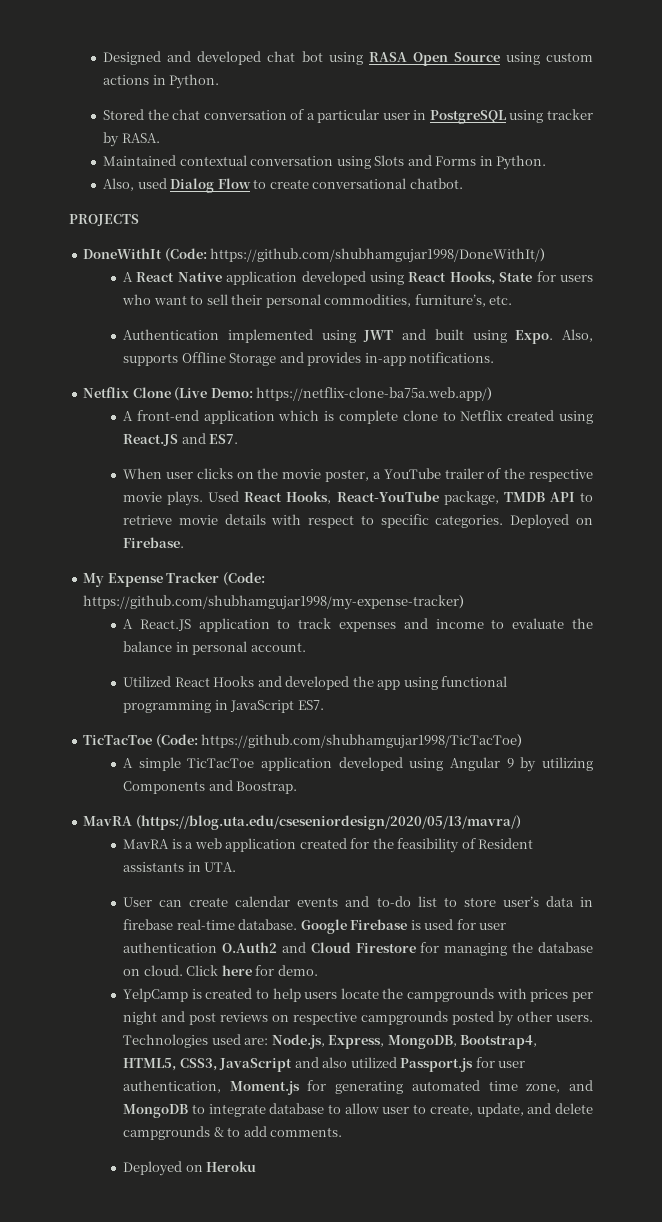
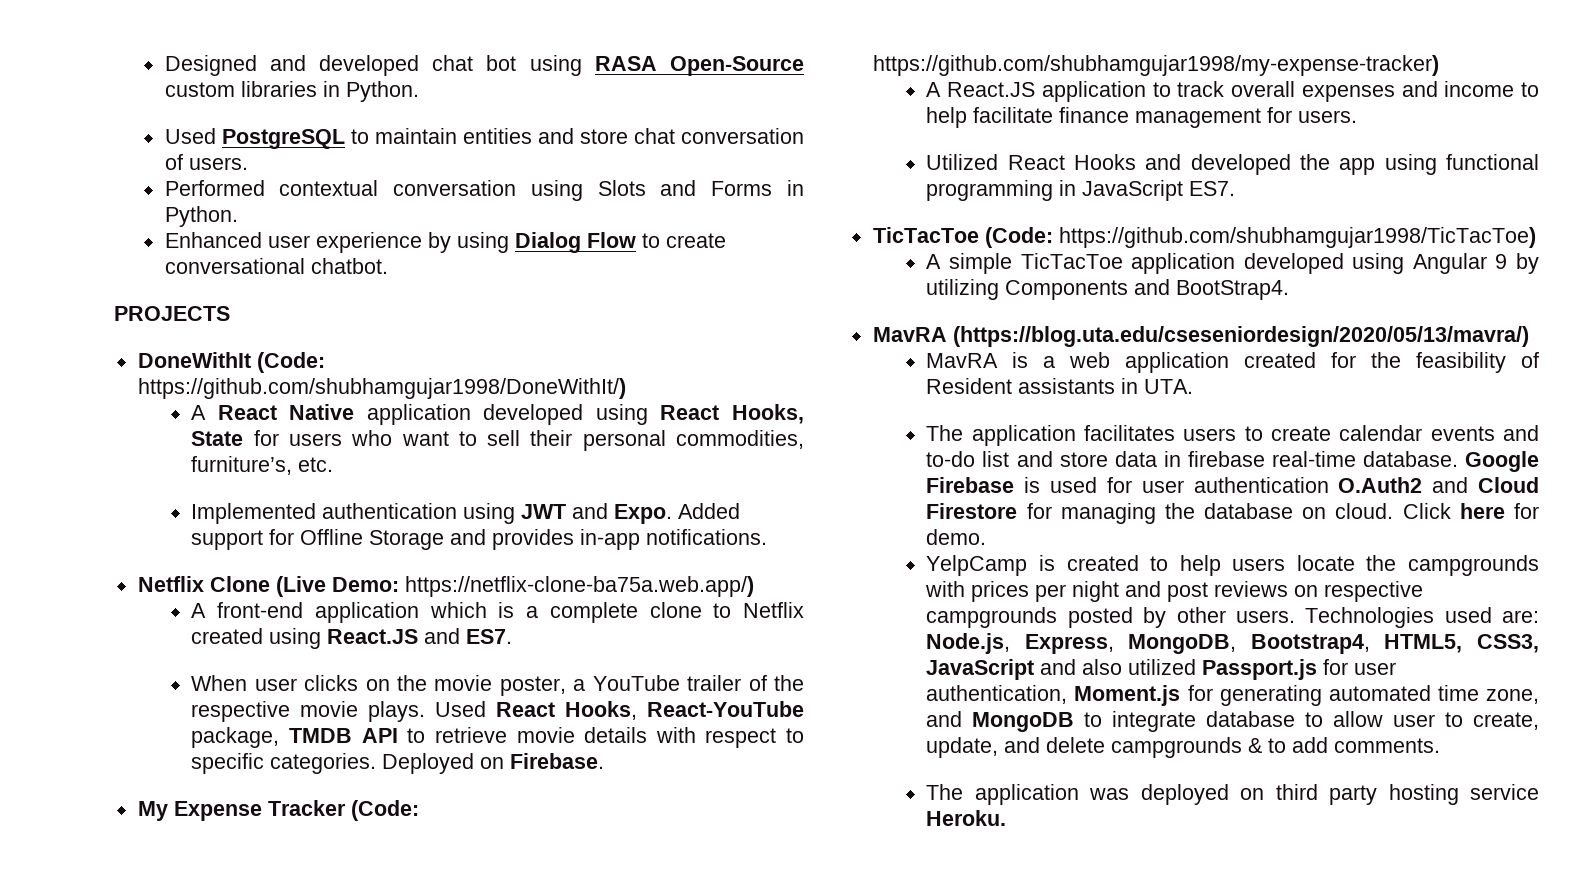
- Designed and developed chat bot using RASA Open Source using custom actions in Python.
- Stored the chat conversation of a particular user in PostgreSQL using tracker by RASA.
- Maintained contextual conversation using Slots and Forms in Python.
+ Designed and developed chat bot using RASA Open-Source custom libraries in Python.
+ Used PostgreSQL to maintain entities and store chat conversation of users.
+ Performed contextual conversation using Slots and Forms in Python.
- Also, used Dialog Flow to create conversational chatbot.
+ Enhanced user experience by using Dialog Flow to create conversational chatbot.
- Authentication implemented using JWT and built using Expo. Also, supports Offline Storage and provides in-app notifications.
+ Implemented authentication using JWT and Expo. Added support for Offline Storage and provides in-app notifications.
- A front-end application which is complete clone to Netflix created using React.JS and ES7.
+ A front-end application which is a complete clone to Netflix created using React.JS and ES7.
- A React.JS application to track expenses and income to evaluate the balance in personal account.
+ A React.JS application to track overall expenses and income to help facilitate finance management for users.
- A simple TicTacToe application developed using Angular 9 by utilizing Components and Boostrap.
+ A simple TicTacToe application developed using Angular 9 by utilizing Components and BootStrap4.
- User can create calendar events and to-do list to store user’s data in firebase real-time database.
+ The application facilitates users to create calendar events and to-do list and store data in firebase real-time database.
- Deployed on Heroku
+ The application was deployed on third party hosting service Heroku.

